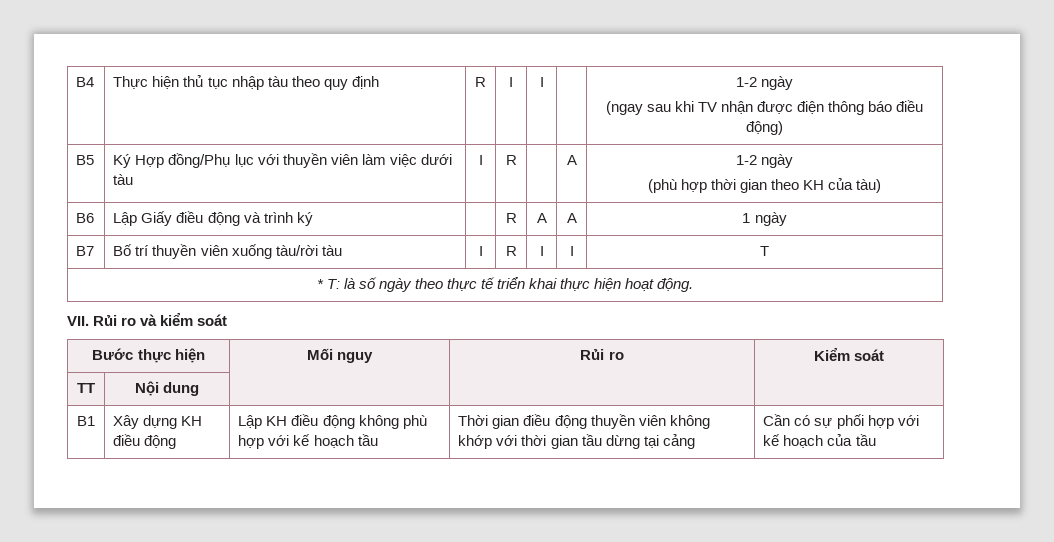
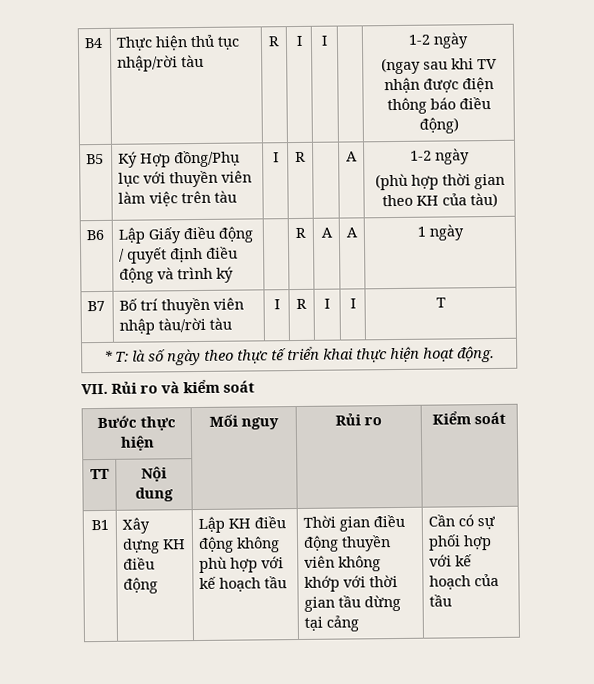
- B4 | Thực hiện thủ tục nhập tàu theo quy định | R | I | I | | 1-2 ngày
+ B4 | Thực hiện thủ tục nhập/rời tàu | R | I | I | | 1-2 ngày
- B5 | Ký Hợp đồng/Phụ lục với thuyền viên làm việc dưới tàu | I | R | | A | 1-2 ngày
+ B5 | Ký Hợp đồng/Phụ lục với thuyền viên làm việc trên tàu | I | R | | A | 1-2 ngày
- B6 | Lập Giấy điều động và trình ký | | R | A | A | 1 ngày
+ B6 | Lập Giấy điều động / quyết định điều động và trình ký | | R | A | A | 1 ngày
- B7 | Bố trí thuyền viên xuống tàu/rời tàu | I | R | I | I | T
+ B7 | Bố trí thuyền viên nhập tàu/rời tàu | I | R | I | I | T

